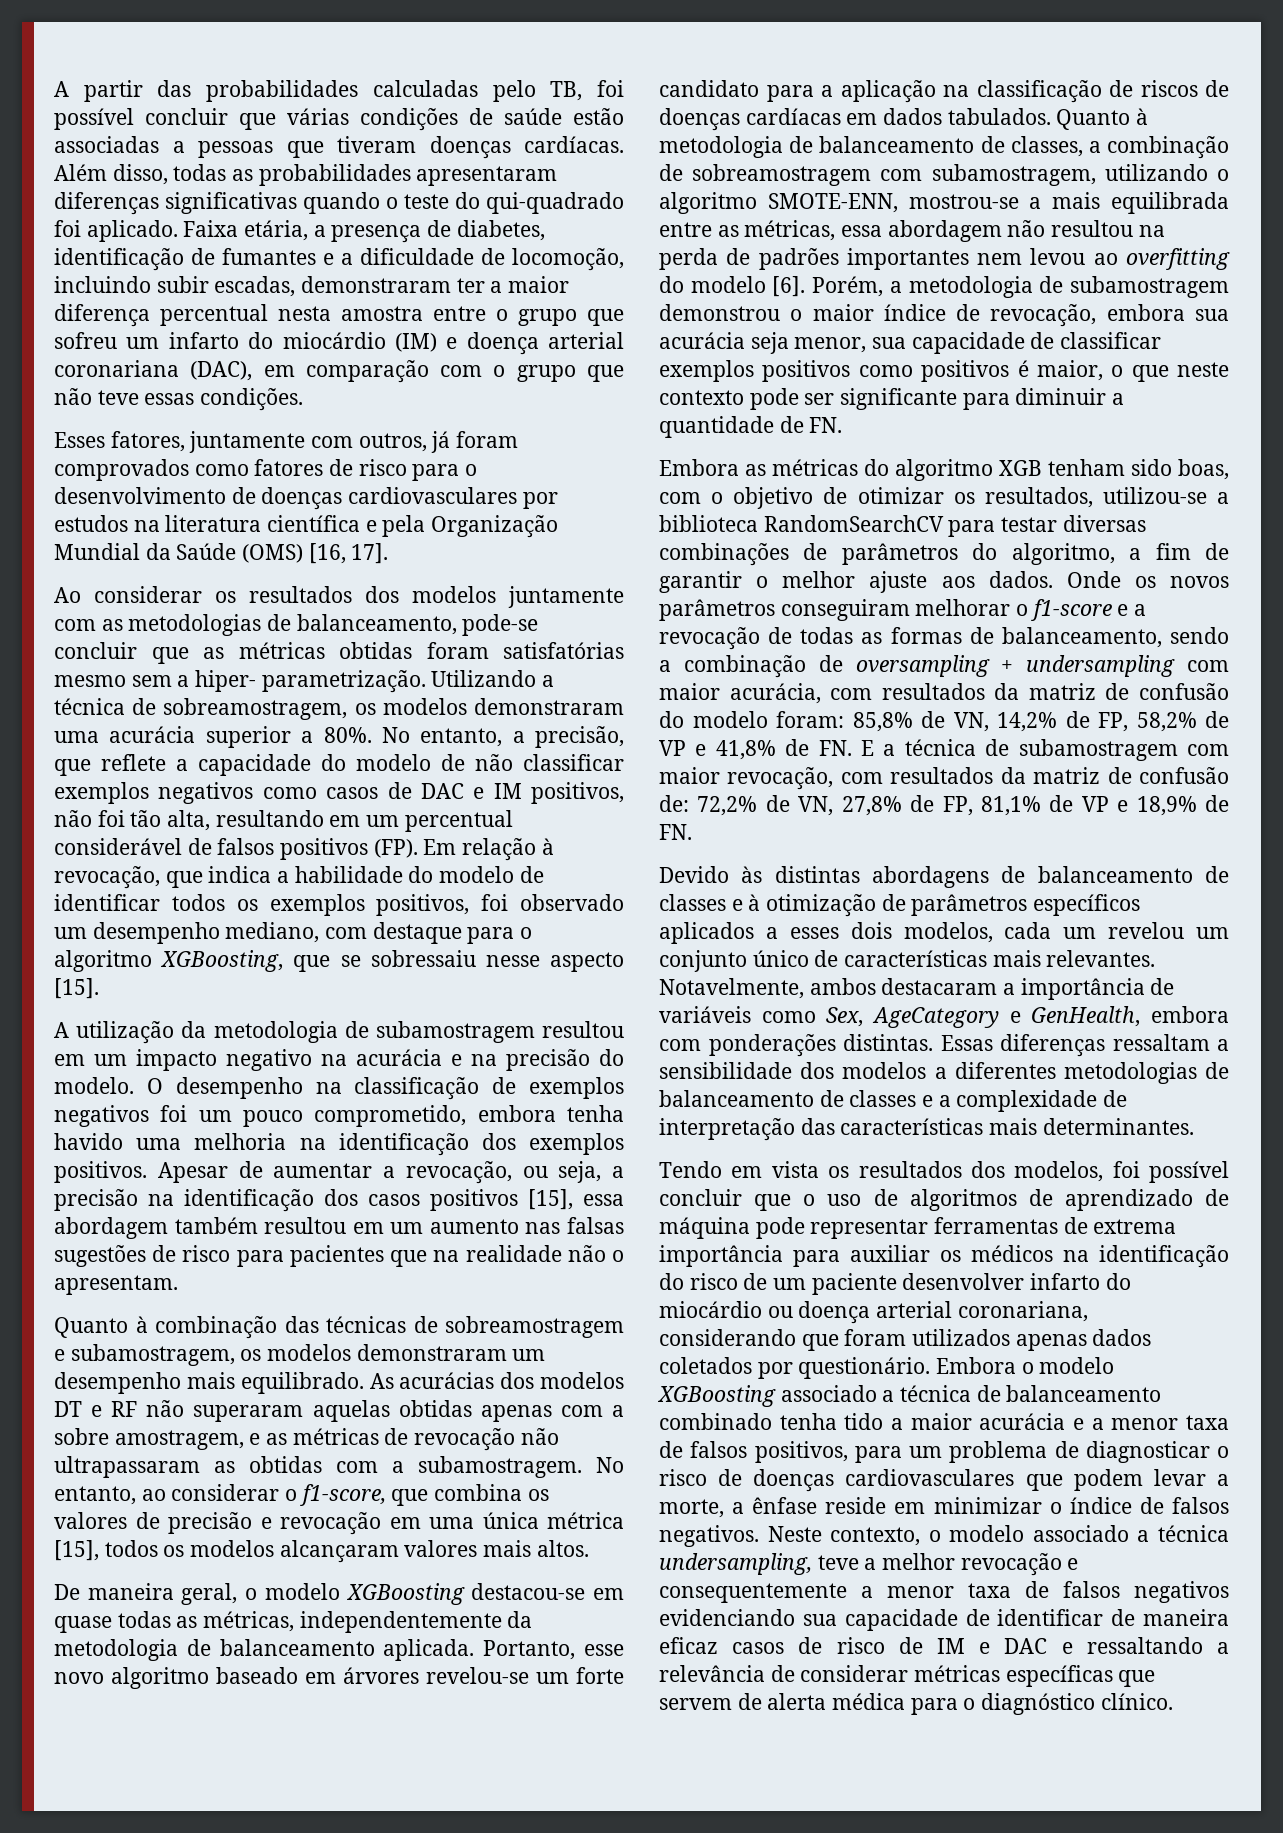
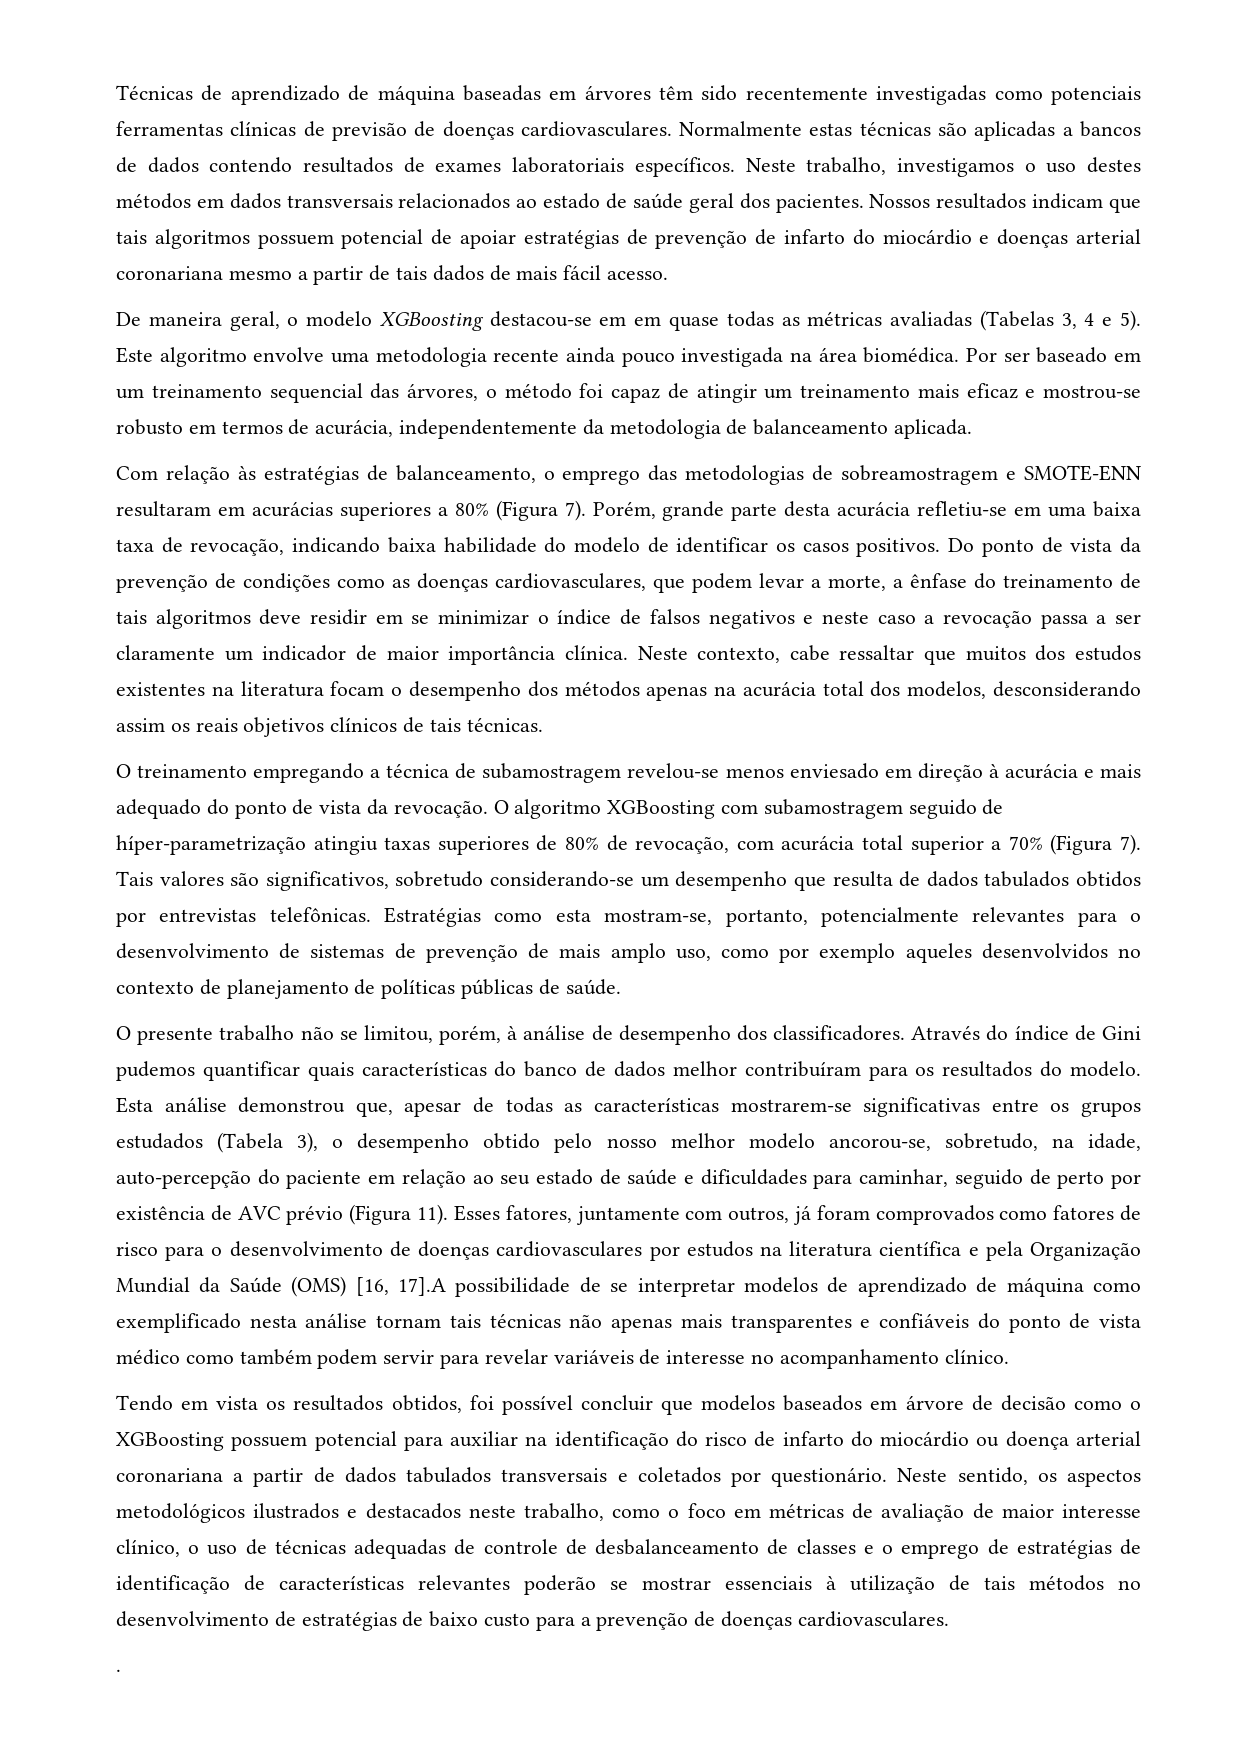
- A partir das probabilidades calculadas pelo TB, foi possível concluir que várias condições de saúde estão associadas a pessoas que tiveram doenças cardíacas. Além disso, todas as probabilidades apresentaram diferenças significativas quando o teste do qui-quadrado foi aplicado. Faixa etária, a presença de diabetes, identificação de fumantes e a dificuldade de locomoção, incluindo subir escadas, demonstraram ter a maior diferença percentual nesta amostra entre o grupo que sofreu um infarto do miocárdio (IM) e doença arterial coronariana (DAC), em comparação com o grupo que não teve essas condições.
- Esses fatores, juntamente com outros, já foram comprovados como fatores de risco para o desenvolvimento de doenças cardiovasculares por estudos na literatura científica e pela Organização Mundial da Saúde (OMS) [16, 17].
- Ao considerar os resultados dos modelos juntamente com as metodologias de balanceamento, pode-se concluir que as métricas obtidas foram satisfatórias mesmo sem a hiper- parametrização. Utilizando a técnica de sobreamostragem, os modelos demonstraram uma acurácia superior a 80%. No entanto, a precisão, que reflete a capacidade do modelo de não classificar exemplos negativos como casos de DAC e IM positivos, não foi tão alta, resultando em um percentual considerável de falsos positivos (FP). Em relação à revocação, que indica a habilidade do modelo de identificar todos os exemplos positivos, foi observado um desempenho mediano, com destaque para o algoritmo XGBoosting, que se sobressaiu nesse aspecto [15].
- A utilização da metodologia de subamostragem resultou em um impacto negativo na acurácia e na precisão do modelo. O desempenho na classificação de exemplos negativos foi um pouco comprometido, embora tenha havido uma melhoria na identificação dos exemplos positivos. Apesar de aumentar a revocação, ou seja, a precisão na identificação dos casos positivos [15], essa abordagem também resultou em um aumento nas falsas sugestões de risco para pacientes que na realidade não o apresentam.
- Quanto à combinação das técnicas de sobreamostragem e subamostragem, os modelos demonstraram um desempenho mais equilibrado. As acurácias dos modelos DT e RF não superaram aquelas obtidas apenas com a sobre amostragem, e as métricas de revocação não ultrapassaram as obtidas com a subamostragem. No entanto, ao considerar o f1-score, que combina os valores de precisão e revocação em uma única métrica [15], todos os modelos alcançaram valores mais altos.
- De maneira geral, o modelo XGBoosting destacou-se em quase todas as métricas, independentemente da metodologia de balanceamento aplicada. Portanto, esse novo algoritmo baseado em árvores revelou-se um forte candidato para a aplicação na classificação de riscos de doenças cardíacas em dados tabulados. Quanto à metodologia de balanceamento de classes, a combinação de sobreamostragem com subamostragem, utilizando o algoritmo SMOTE-ENN, mostrou-se a mais equilibrada entre as métricas, essa abordagem não resultou na perda de padrões importantes nem levou ao overfitting do modelo [6]. Porém, a metodologia de subamostragem demonstrou o maior índice de revocação, embora sua acurácia seja menor, sua capacidade de classificar exemplos positivos como positivos é maior, o que neste contexto pode ser significante para diminuir a quantidade de FN.
- Embora as métricas do algoritmo XGB tenham sido boas, com o objetivo de otimizar os resultados, utilizou-se a biblioteca RandomSearchCV para testar diversas combinações de parâmetros do algoritmo, a fim de garantir o melhor ajuste aos dados. Onde os novos parâmetros conseguiram melhorar o f1-score e a revocação de todas as formas de balanceamento, sendo a combinação de oversampling + undersampling com maior acurácia, com resultados da matriz de confusão do modelo foram: 85,8% de VN, 14,2% de FP, 58,2% de VP e 41,8% de FN. E a técnica de subamostragem com maior revocação, com resultados da matriz de confusão de: 72,2% de VN, 27,8% de FP, 81,1% de VP e 18,9% de FN.
- Devido às distintas abordagens de balanceamento de classes e à otimização de parâmetros específicos aplicados a esses dois modelos, cada um revelou um conjunto único de características mais relevantes. Notavelmente, ambos destacaram a importância de variáveis como Sex, AgeCategory e GenHealth, embora com ponderações distintas. Essas diferenças ressaltam a sensibilidade dos modelos a diferentes metodologias de balanceamento de classes e a complexidade de interpretação das características mais determinantes.
+ Técnicas de aprendizado de máquina baseadas em árvores têm sido recentemente investigadas como potenciais ferramentas clínicas de previsão de doenças cardiovasculares. Normalmente estas técnicas são aplicadas a bancos de dados contendo resultados de exames laboratoriais específicos. Neste trabalho, investigamos o uso destes métodos em dados transversais relacionados ao estado de saúde geral dos pacientes. Nossos resultados indicam que tais algoritmos possuem potencial de apoiar estratégias de prevenção de infarto do miocárdio e doenças arterial coronariana mesmo a partir de tais dados de mais fácil acesso.
+ De maneira geral, o modelo XGBoosting destacou-se em em quase todas as métricas avaliadas (Tabelas 3, 4 e 5). Este algoritmo envolve uma metodologia recente ainda pouco investigada na área biomédica. Por ser baseado em um treinamento sequencial das árvores, o método foi capaz de atingir um treinamento mais eficaz e mostrou-se robusto em termos de acurácia, independentemente da metodologia de balanceamento aplicada.
+ Com relação às estratégias de balanceamento, o emprego das metodologias de sobreamostragem e SMOTE-ENN resultaram em acurácias superiores a 80% (Figura 7). Porém, grande parte desta acurácia refletiu-se em uma baixa taxa de revocação, indicando baixa habilidade do modelo de identificar os casos positivos. Do ponto de vista da prevenção de condições como as doenças cardiovasculares, que podem levar a morte, a ênfase do treinamento de tais algoritmos deve residir em se minimizar o índice de falsos negativos e neste caso a revocação passa a ser claramente um indicador de maior importância clínica. Neste contexto, cabe ressaltar que muitos dos estudos existentes na literatura focam o desempenho dos métodos apenas na acurácia total dos modelos, desconsiderando assim os reais objetivos clínicos de tais técnicas.
+ O treinamento empregando a técnica de subamostragem revelou-se menos enviesado em direção à acurácia e mais adequado do ponto de vista da revocação. O algoritmo XGBoosting com subamostragem seguido de híper-parametrização atingiu taxas superiores de 80% de revocação, com acurácia total superior a 70% (Figura 7). Tais valores são significativos, sobretudo considerando-se um desempenho que resulta de dados tabulados obtidos por entrevistas telefônicas. Estratégias como esta mostram-se, portanto, potencialmente relevantes para o desenvolvimento de sistemas de prevenção de mais amplo uso, como por exemplo aqueles desenvolvidos no contexto de planejamento de políticas públicas de saúde.
+ O presente trabalho não se limitou, porém, à análise de desempenho dos classificadores. Através do índice de Gini pudemos quantificar quais características do banco de dados melhor contribuíram para os resultados do modelo. Esta análise demonstrou que, apesar de todas as características mostrarem-se significativas entre os grupos estudados (Tabela 3), o desempenho obtido pelo nosso melhor modelo ancorou-se, sobretudo, na idade, auto-percepção do paciente em relação ao seu estado de saúde e dificuldades para caminhar, seguido de perto por existência de AVC prévio (Figura 11). Esses fatores, juntamente com outros, já foram comprovados como fatores de risco para o desenvolvimento de doenças cardiovasculares por estudos na literatura científica e pela Organização Mundial da Saúde (OMS) [16, 17].A possibilidade de se interpretar modelos de aprendizado de máquina como exemplificado nesta análise tornam tais técnicas não apenas mais transparentes e confiáveis do ponto de vista médico como também podem servir para revelar variáveis de interesse no acompanhamento clínico.
- Tendo em vista os resultados dos modelos, foi possível concluir que o uso de algoritmos de aprendizado de máquina pode representar ferramentas de extrema importância para auxiliar os médicos na identificação do risco de um paciente desenvolver infarto do miocárdio ou doença arterial coronariana, considerando que foram utilizados apenas dados coletados por questionário. Embora o modelo XGBoosting associado a técnica de balanceamento combinado tenha tido a maior acurácia e a menor taxa de falsos positivos, para um problema de diagnosticar o risco de doenças cardiovasculares que podem levar a morte, a ênfase reside em minimizar o índice de falsos negativos. Neste contexto, o modelo associado a técnica undersampling, teve a melhor revocação e consequentemente a menor taxa de falsos negativos evidenciando sua capacidade de identificar de maneira eficaz casos de risco de IM e DAC e ressaltando a relevância de considerar métricas específicas que servem de alerta médica para o diagnóstico clínico.
+ Tendo em vista os resultados obtidos, foi possível concluir que modelos baseados em árvore de decisão como o XGBoosting possuem potencial para auxiliar na identificação do risco de infarto do miocárdio ou doença arterial coronariana a partir de dados tabulados transversais e coletados por questionário. Neste sentido, os aspectos metodológicos ilustrados e destacados neste trabalho, como o foco em métricas de avaliação de maior interesse clínico, o uso de técnicas adequadas de controle de desbalanceamento de classes e o emprego de estratégias de identificação de características relevantes poderão se mostrar essenciais à utilização de tais métodos no desenvolvimento de estratégias de baixo custo para a prevenção de doenças cardiovasculares.
+ .

